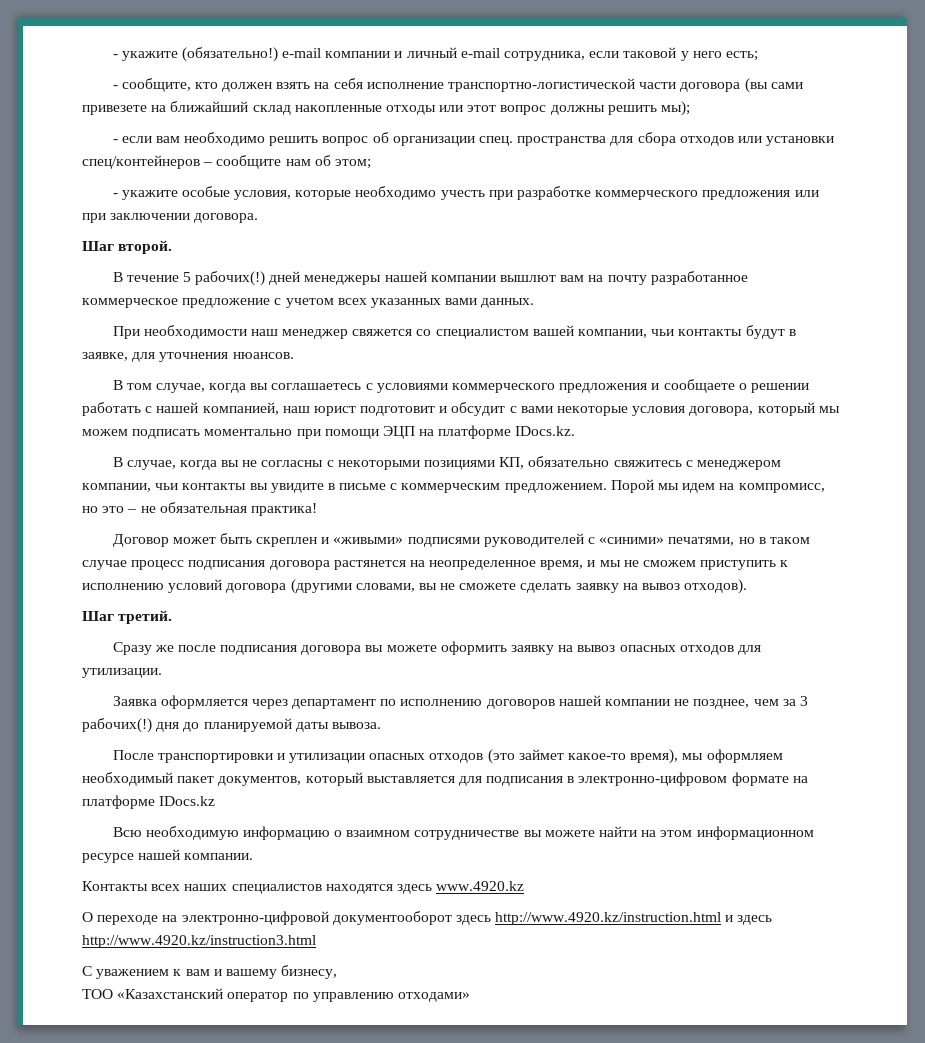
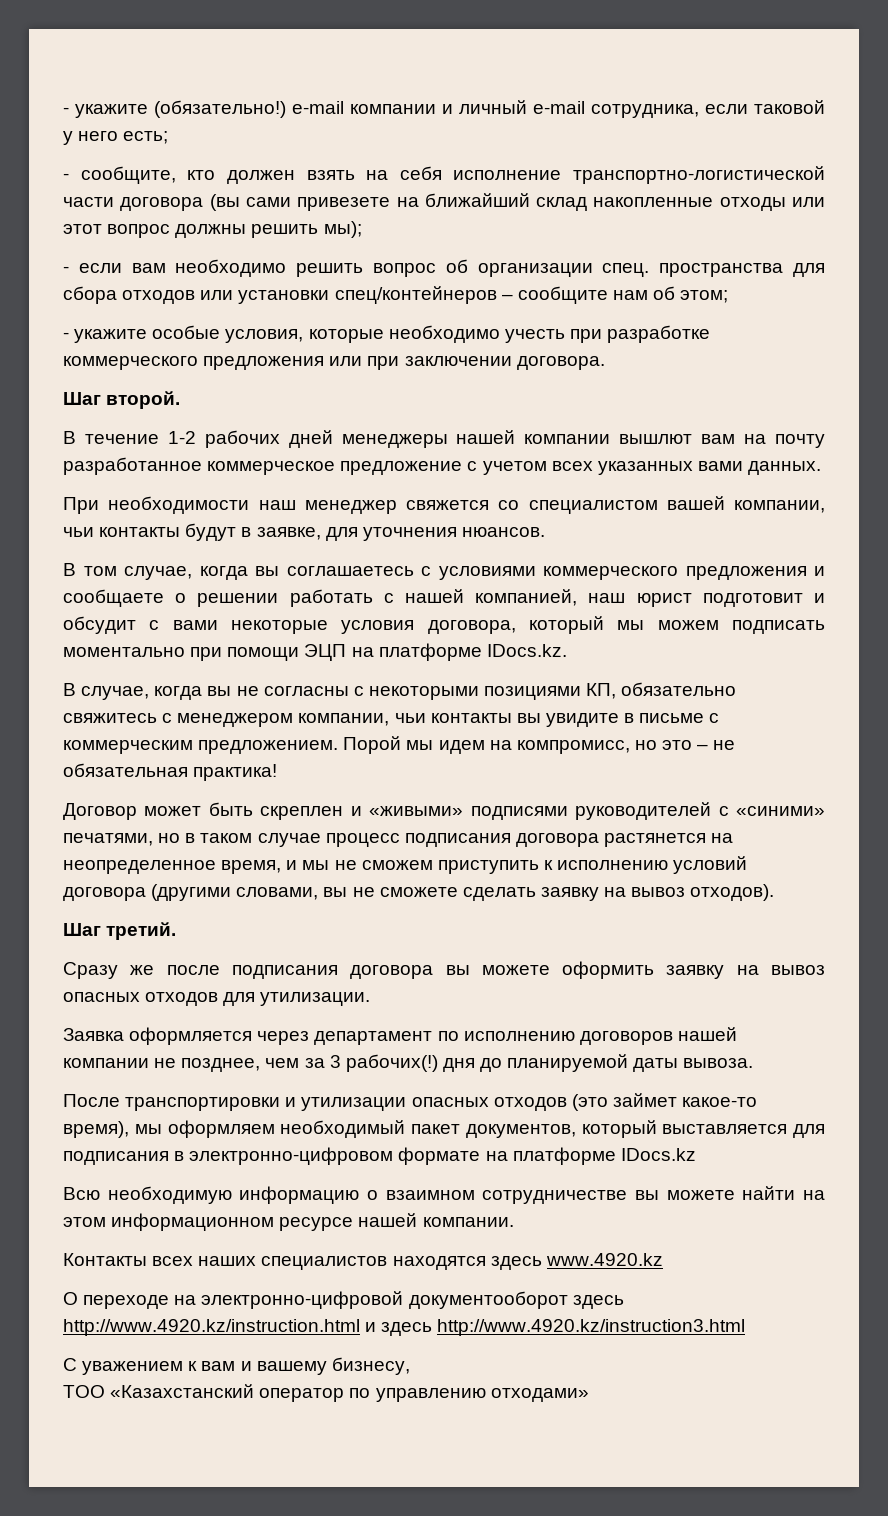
- В течение 5 рабочих(!) дней менеджеры нашей компании вышлют вам на почту разработанное коммерческое предложение с учетом всех указанных вами данных.
+ В течение 1-2 рабочих дней менеджеры нашей компании вышлют вам на почту разработанное коммерческое предложение с учетом всех указанных вами данных.

